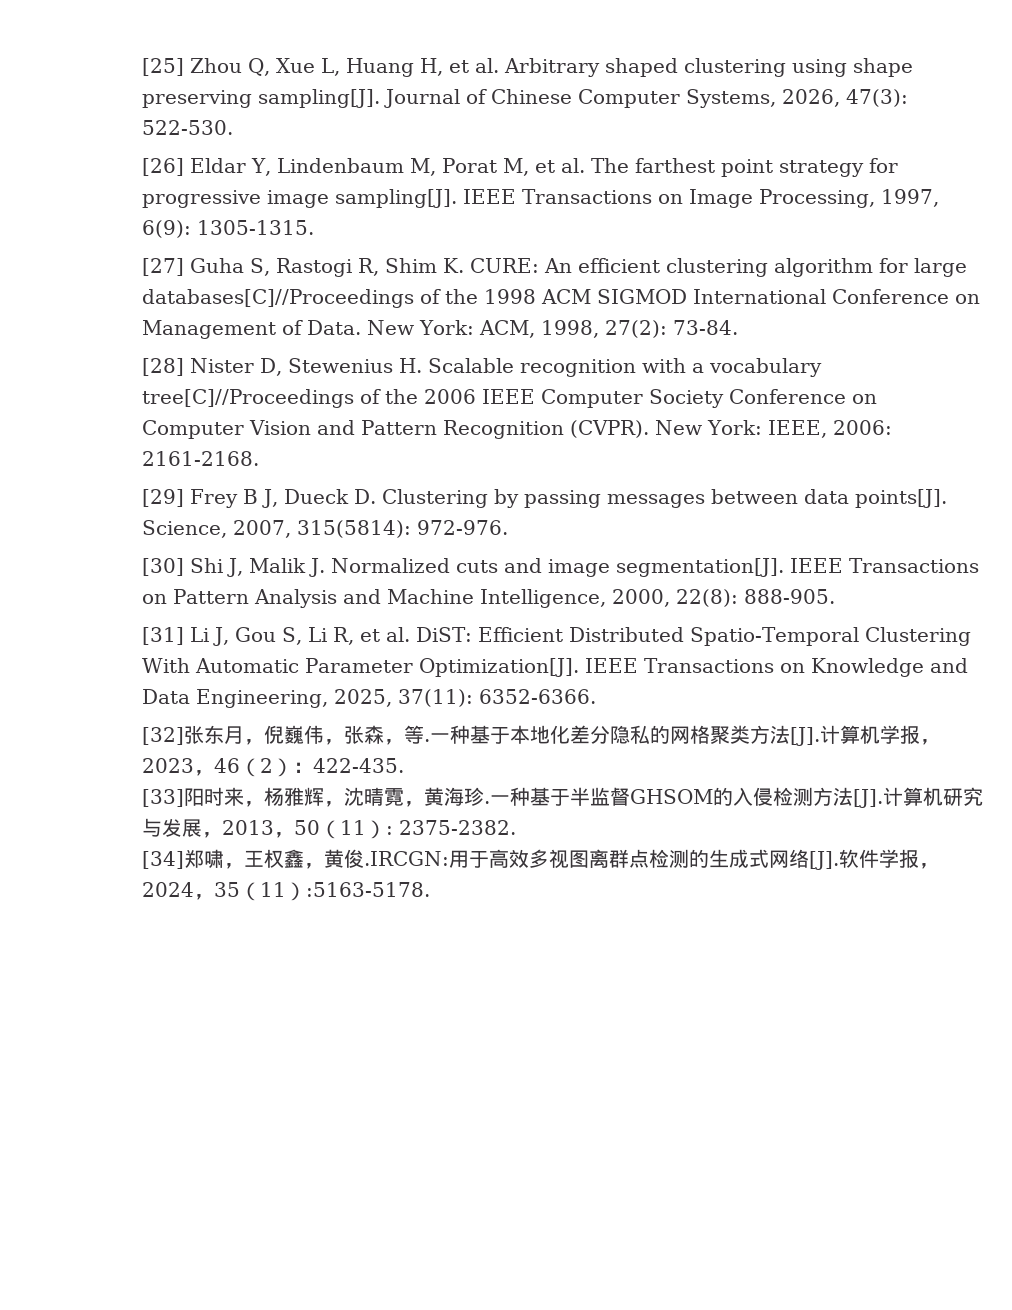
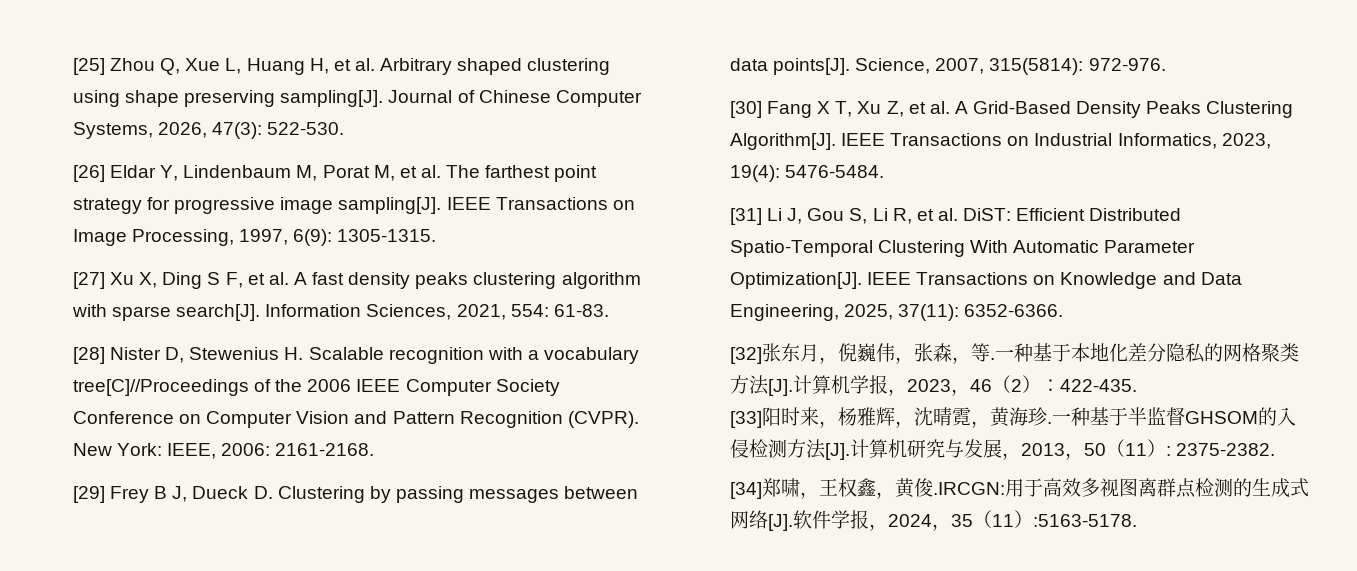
- [27] Guha S, Rastogi R, Shim K. CURE: An efficient clustering algorithm for large databases[C]//Proceedings of the 1998 ACM SIGMOD International Conference on Management of Data. New York: ACM, 1998, 27(2): 73-84.
+ [27] Xu X, Ding S F, et al. A fast density peaks clustering algorithm with sparse search[J]. Information Sciences, 2021, 554: 61-83.
- [30] Shi J, Malik J. Normalized cuts and image segmentation[J]. IEEE Transactions on Pattern Analysis and Machine Intelligence, 2000, 22(8): 888-905.
+ [30] Fang X T, Xu Z, et al. A Grid-Based Density Peaks Clustering Algorithm[J]. IEEE Transactions on Industrial Informatics, 2023, 19(4): 5476-5484.

